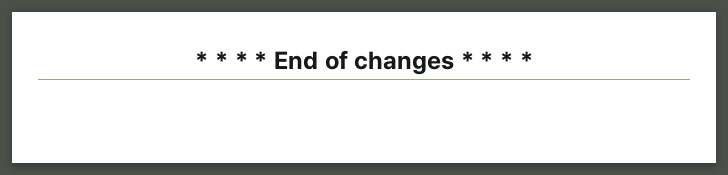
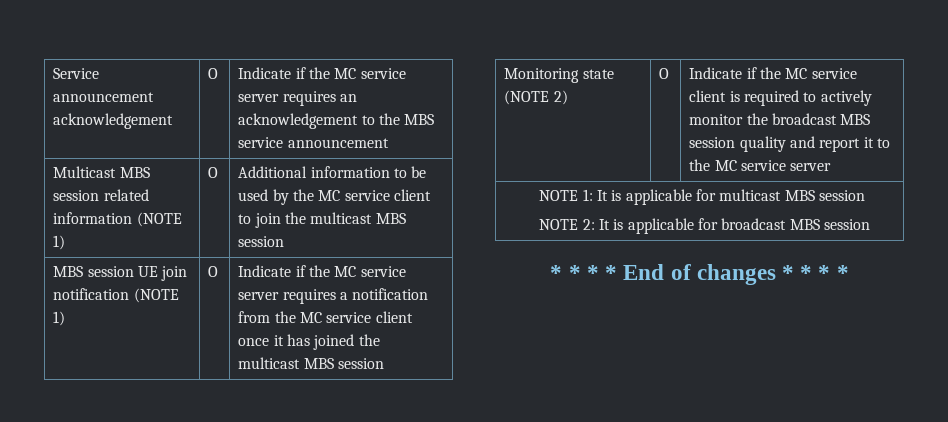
+ Service announcement acknowledgement | O | Indicate if the MC service server requires an acknowledgement to the MBS service announcement
+ Multicast MBS session related information (NOTE 1) | O | Additional information to be used by the MC service client to join the multicast MBS session
+ MBS session UE join notification (NOTE 1) | O | Indicate if the MC service server requires a notification from the MC service client once it has joined the multicast MBS session
+ Monitoring state (NOTE 2) | O | Indicate if the MC service client is required to actively monitor the broadcast MBS session quality and report it to the MC service server
+ NOTE 1: It is applicable for multicast MBS session
+ NOTE 2: It is applicable for broadcast MBS session

